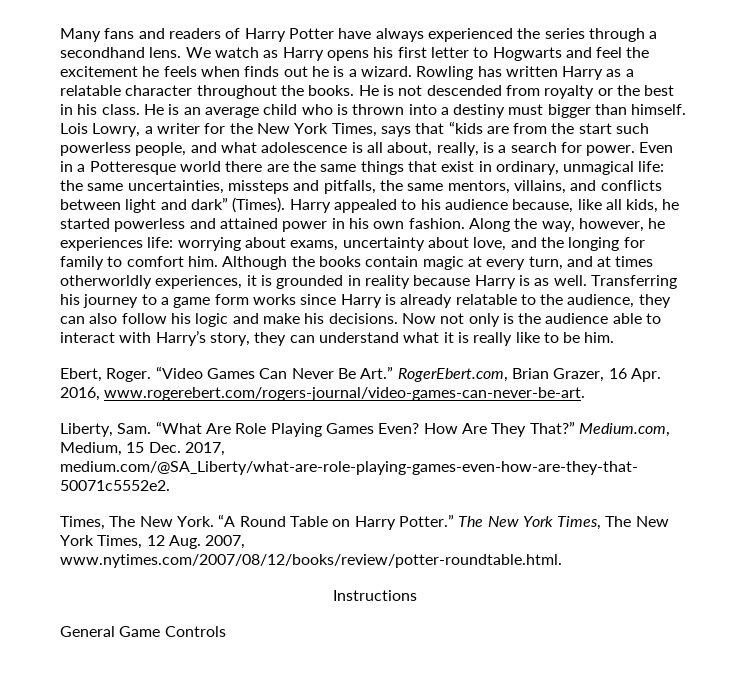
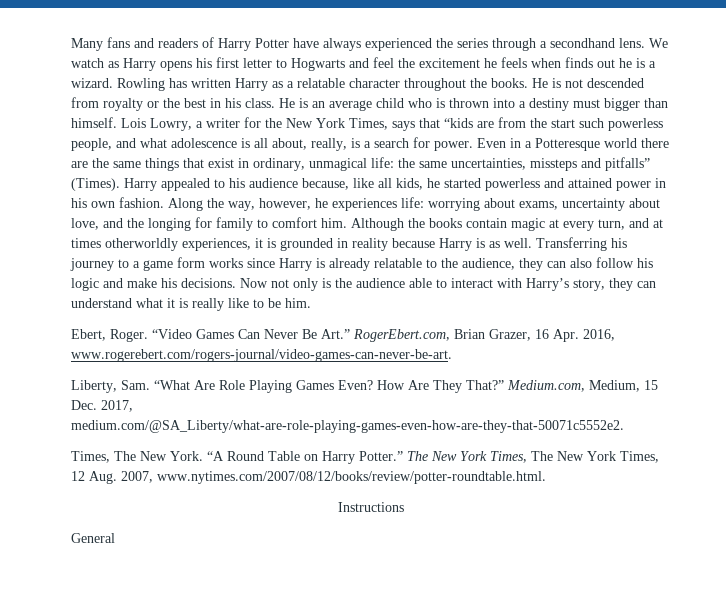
- Even in a Potteresque world there are the same things that exist in ordinary, unmagical life: the same uncertainties, missteps and pitfalls, the same mentors, villains, and conflicts between light and dark” (Times).
+ Even in a Potteresque world there are the same things that exist in ordinary, unmagical life: the same uncertainties, missteps and pitfalls” (Times).
- General Game Controls
+ General

